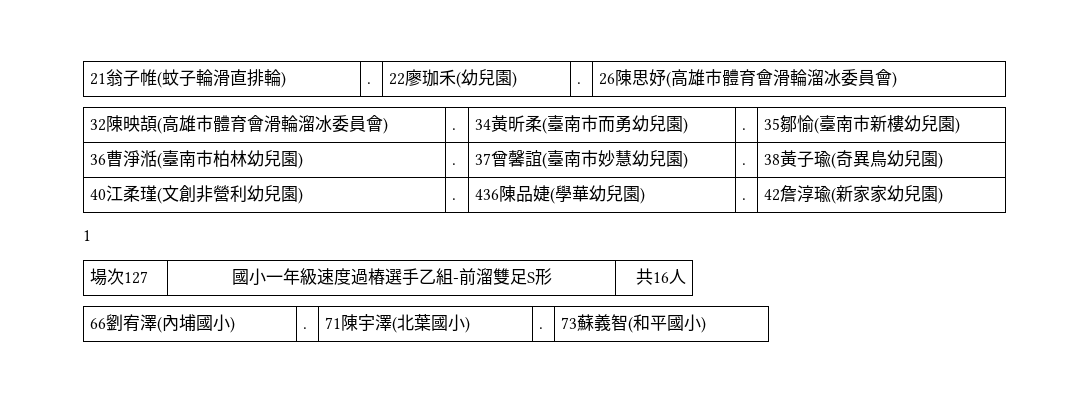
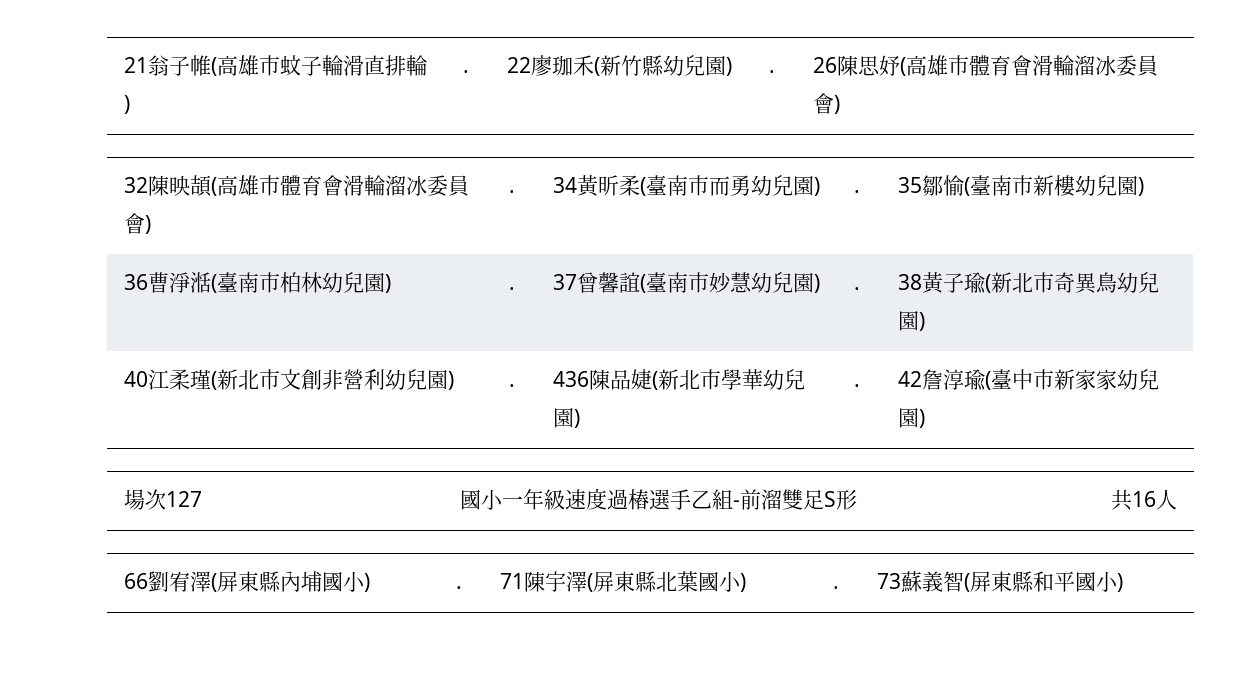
- 21翁子帷(蚊子輪滑直排輪) | . | 22廖珈禾(幼兒園) | . | 26陳思妤(高雄市體育會滑輪溜冰委員會)
+ 21翁子帷(高雄市蚊子輪滑直排輪) | . | 22廖珈禾(新竹縣幼兒園) | . | 26陳思妤(高雄市體育會滑輪溜冰委員會)
- 36曹淨湉(臺南市柏林幼兒園) | . | 37曾馨誼(臺南市妙慧幼兒園) | . | 38黃子瑜(奇異鳥幼兒園)
+ 36曹淨湉(臺南市柏林幼兒園) | . | 37曾馨誼(臺南市妙慧幼兒園) | . | 38黃子瑜(新北市奇異鳥幼兒園)
- 40江柔瑾(文創非營利幼兒園) | . | 436陳品婕(學華幼兒園) | . | 42詹淳瑜(新家家幼兒園)
- 1
+ 40江柔瑾(新北市文創非營利幼兒園) | . | 436陳品婕(新北市學華幼兒園) | . | 42詹淳瑜(臺中市新家家幼兒園)
- 66劉宥澤(內埔國小) | . | 71陳宇澤(北葉國小) | . | 73蘇義智(和平國小)
+ 66劉宥澤(屏東縣內埔國小) | . | 71陳宇澤(屏東縣北葉國小) | . | 73蘇義智(屏東縣和平國小)

